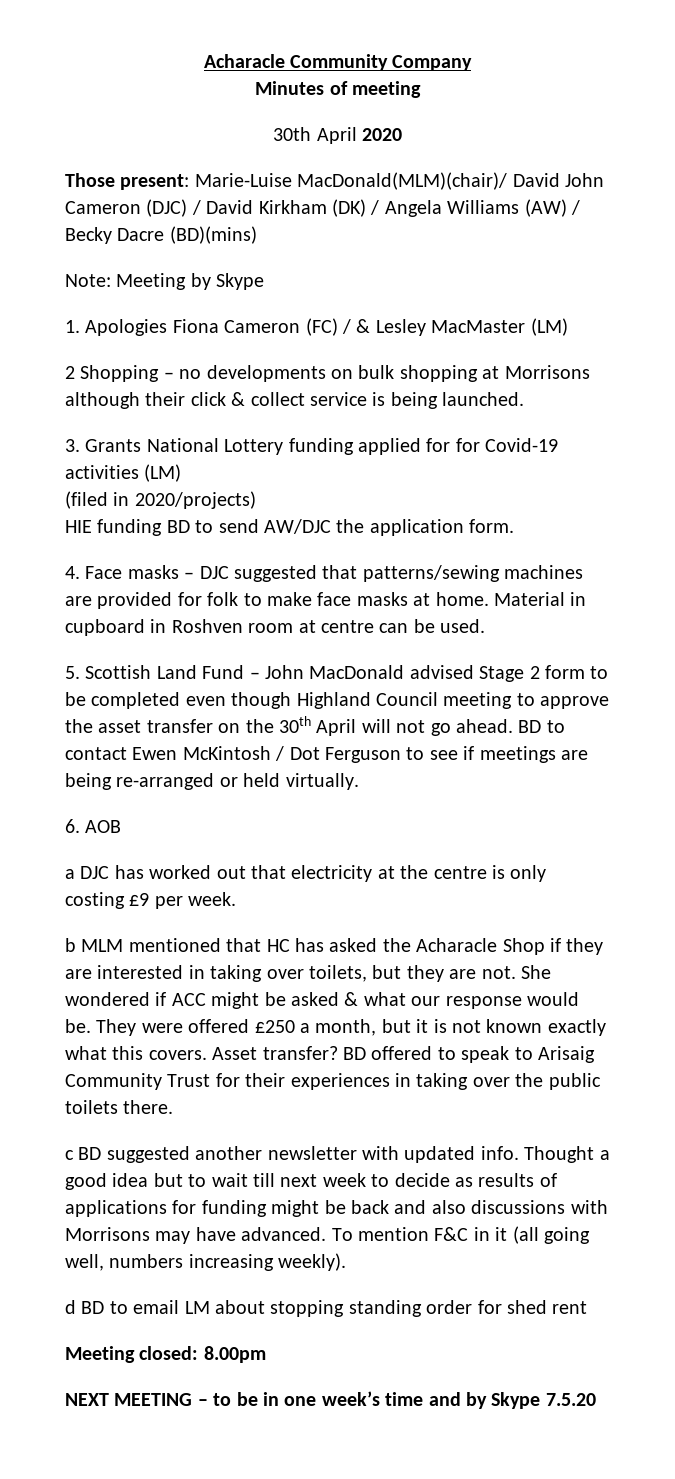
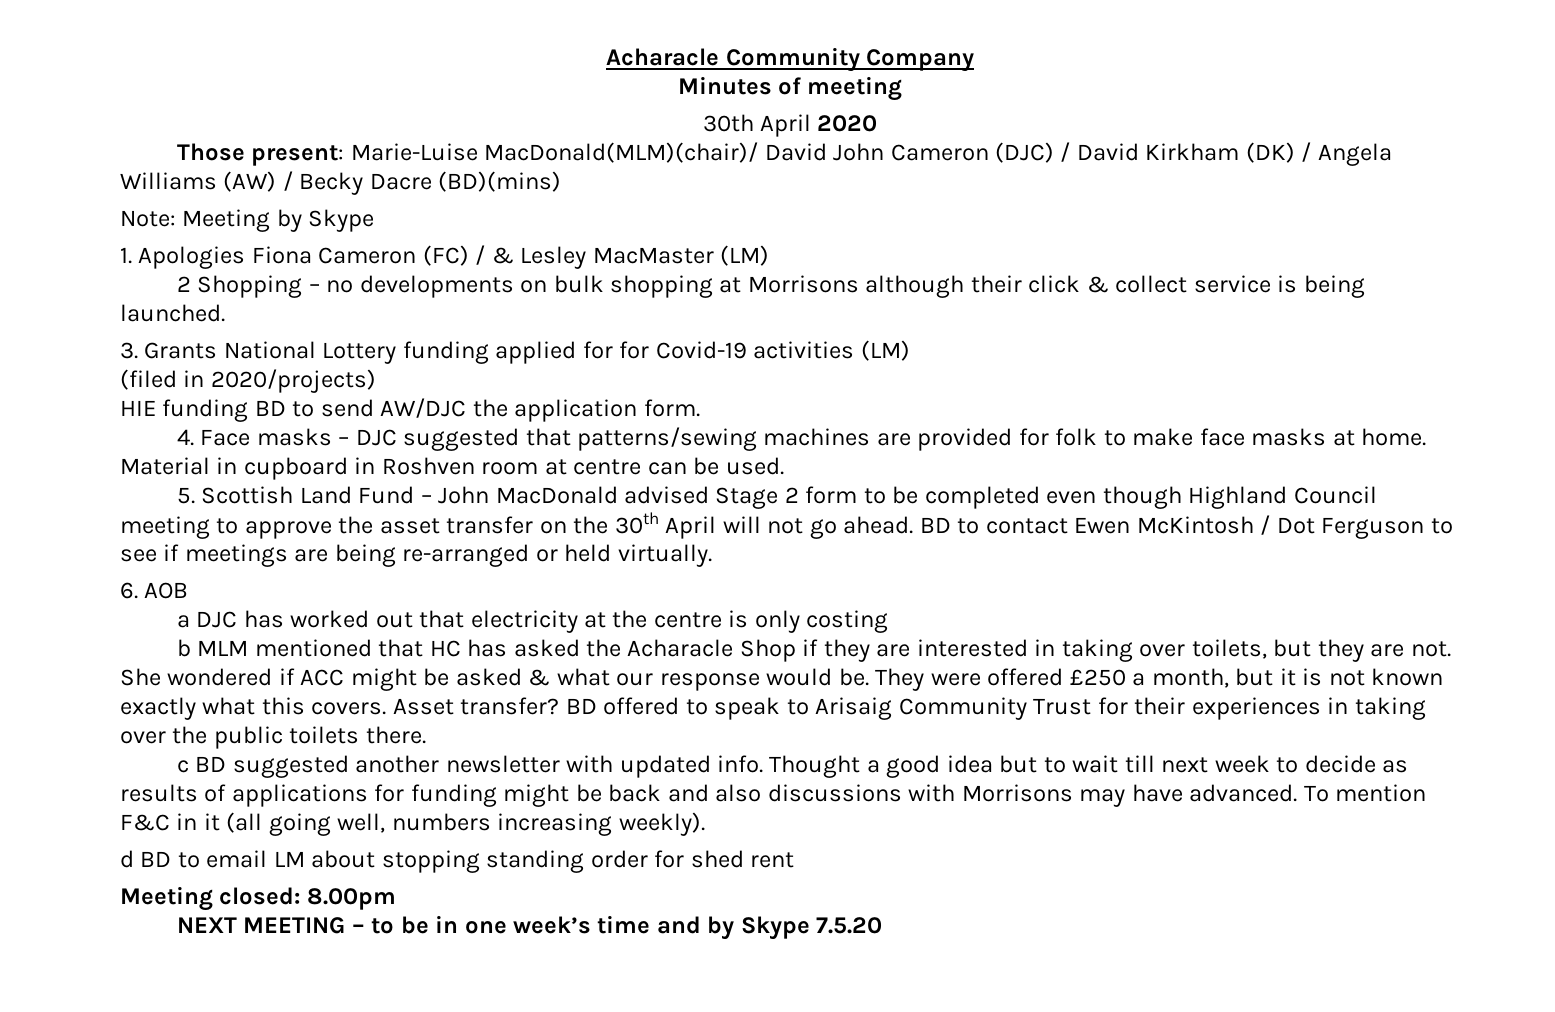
- a DJC has worked out that electricity at the centre is only costing £9 per week.
+ a DJC has worked out that electricity at the centre is only costing

